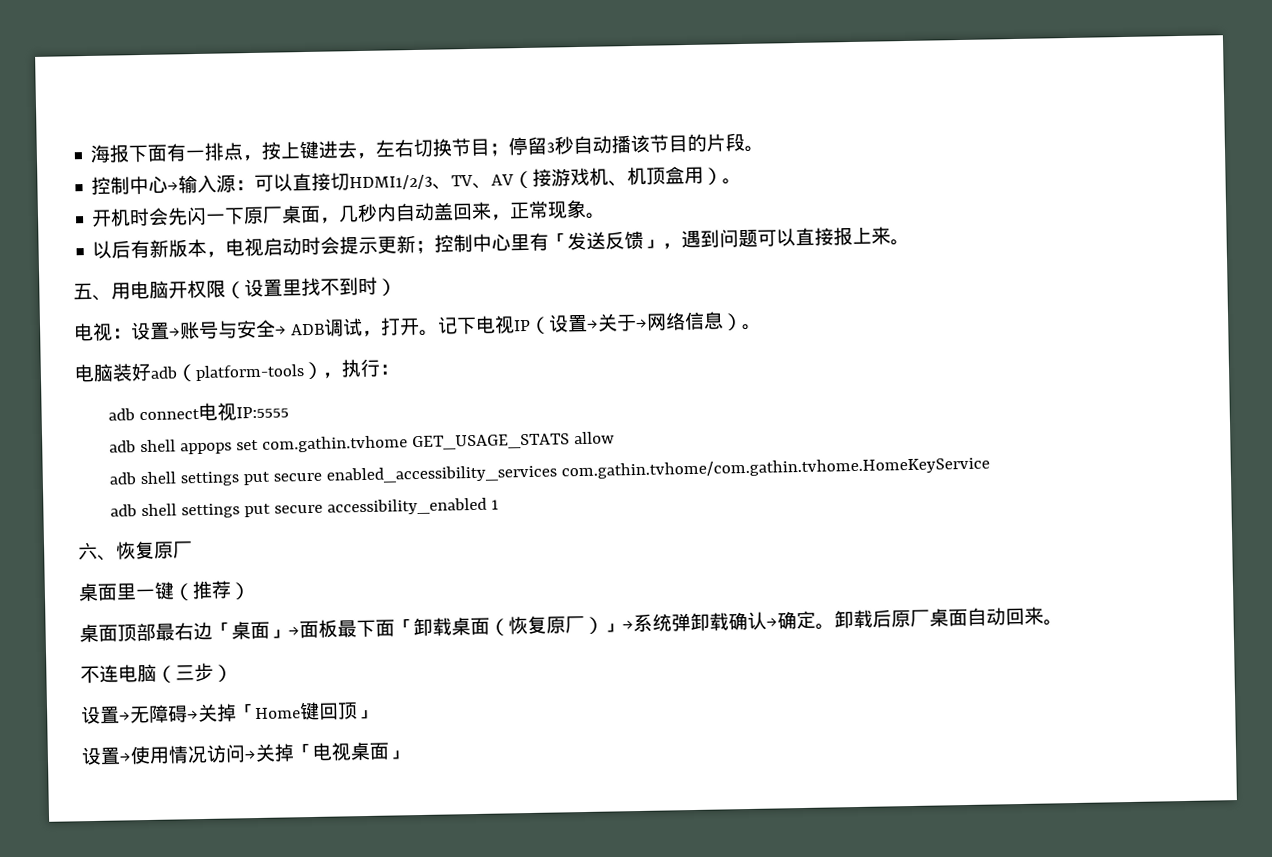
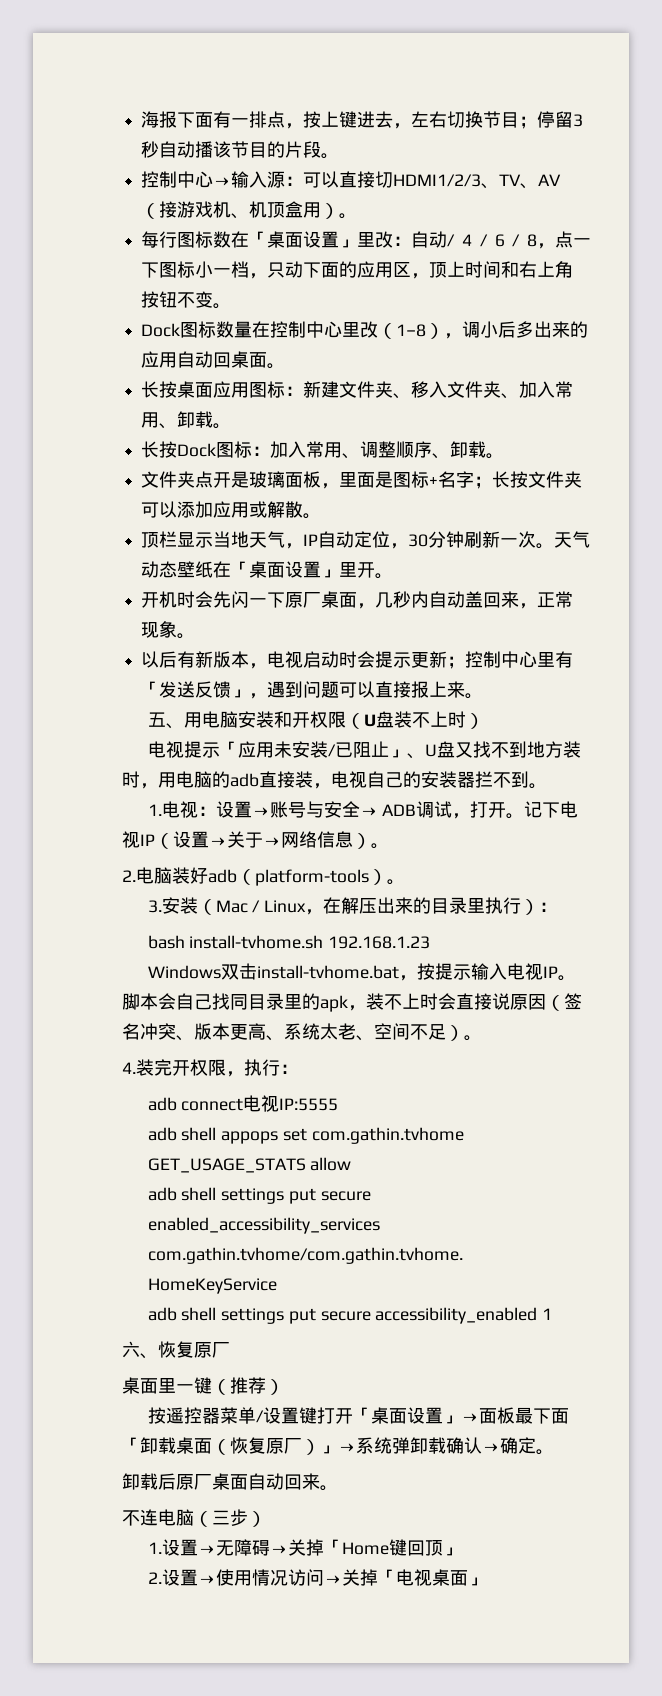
+ 每行图标数在「桌面设置」里改：自动/ 4 / 6 / 8，点一下图标小一档，只动下面的应用区，顶上时间和右上角按钮不变。
+ Dock图标数量在控制中心里改（1–8），调小后多出来的应用自动回桌面。
+ 长按桌面应用图标：新建文件夹、移入文件夹、加入常用、卸载。
+ 长按Dock图标：加入常用、调整顺序、卸载。
+ 文件夹点开是玻璃面板，里面是图标+名字；长按文件夹可以添加应用或解散。
+ 顶栏显示当地天气，IP自动定位，30分钟刷新一次。天气动态壁纸在「桌面设置」里开。
- 五、用电脑开权限（设置里找不到时）
- 电视：设置→账号与安全→ ADB调试，打开。
+ 五、用电脑安装和开权限（U盘装不上时）
+ 电视提示「应用未安装/已阻止」、U盘又找不到地方装时，用电脑的adb直接装，电视自己的安装器拦不到。
+ 1.电视：设置→账号与安全→ ADB调试，打开。
- 电脑装好adb（platform-tools），执行：
+ 2.电脑装好adb（platform-tools）。
+ 3.安装（Mac / Linux，在解压出来的目录里执行）：
+ bash install-tvhome.sh 192.168.1.23
+ Windows双击install-tvhome.bat，按提示输入电视IP。脚本会自己找同目录里的apk，装不上时会直接说原因（签名冲突、版本更高、系统太老、空间不足）。
+ 4.装完开权限，执行：
- 桌面顶部最右边「桌面」→面板最下面「卸载桌面（恢复原厂）」→系统弹卸载确认→确定。卸载后原厂桌面自动回来。
+ 按遥控器菜单/设置键打开「桌面设置」→面板最下面「卸载桌面（恢复原厂）」→系统弹卸载确认→确定。
+ 卸载后原厂桌面自动回来。
- 设置→无障碍→关掉「Home键回顶」
+ 1.设置→无障碍→关掉「Home键回顶」
- 设置→使用情况访问→关掉「电视桌面」
+ 2.设置→使用情况访问→关掉「电视桌面」

